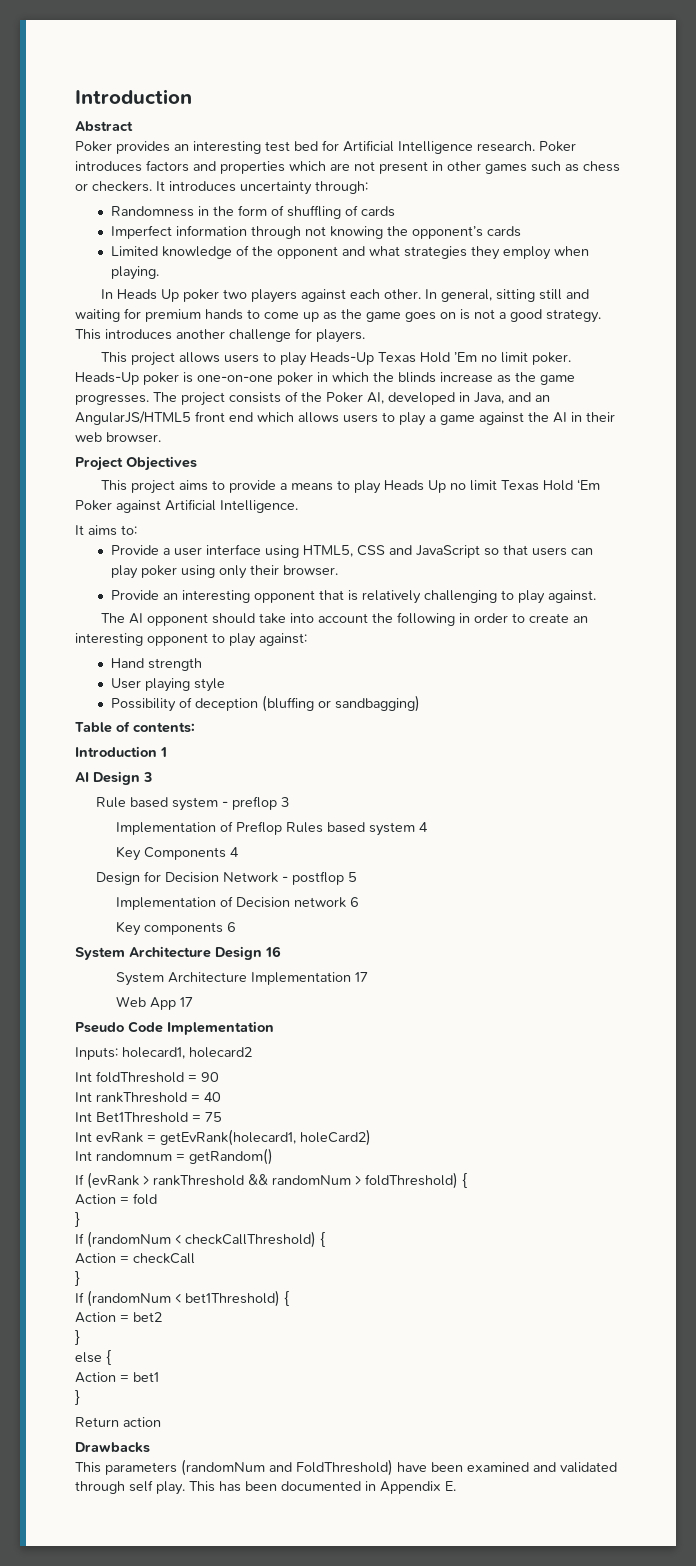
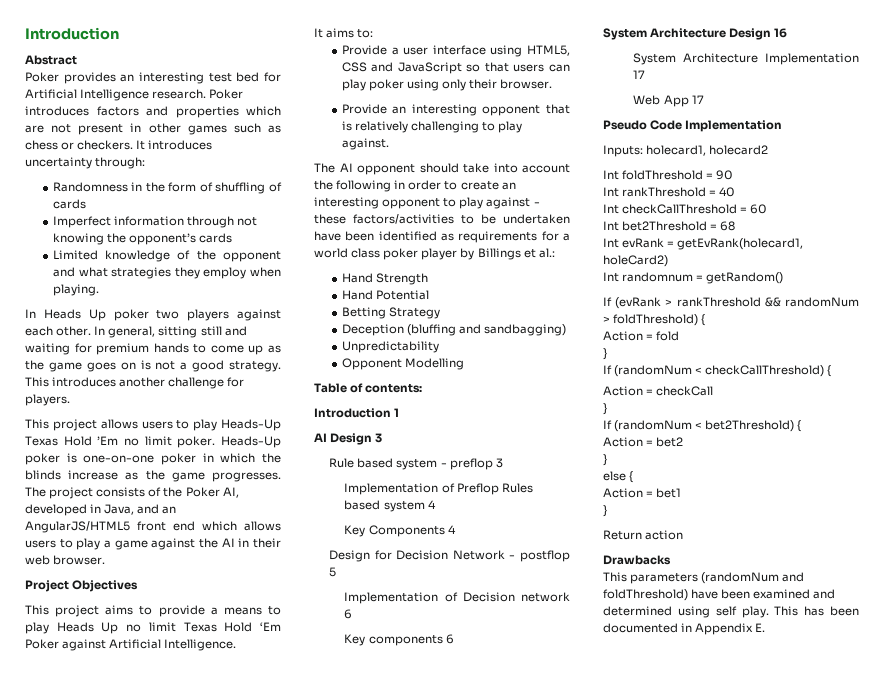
- The AI opponent should take into account the following in order to create an interesting opponent to play against:
- Hand strength
- User playing style
- Possibility of deception (bluffing or sandbagging)
+ The AI opponent should take into account the following in order to create an interesting opponent to play against - these factors/activities to be undertaken have been identified as requirements for a world class poker player by Billings et al.:
+ Hand Strength
+ Hand Potential
+ Betting Strategy
+ Deception (bluffing and sandbagging)
+ Unpredictability
+ Opponent Modelling
- Int Bet1Threshold = 75
+ Int checkCallThreshold = 60
+ Int bet2Threshold = 68
- If (randomNum < bet1Threshold) {
+ If (randomNum < bet2Threshold) {
- This parameters (randomNum and FoldThreshold) have been examined and validated through self play.
+ This parameters (randomNum and foldThreshold) have been examined and determined using self play.

